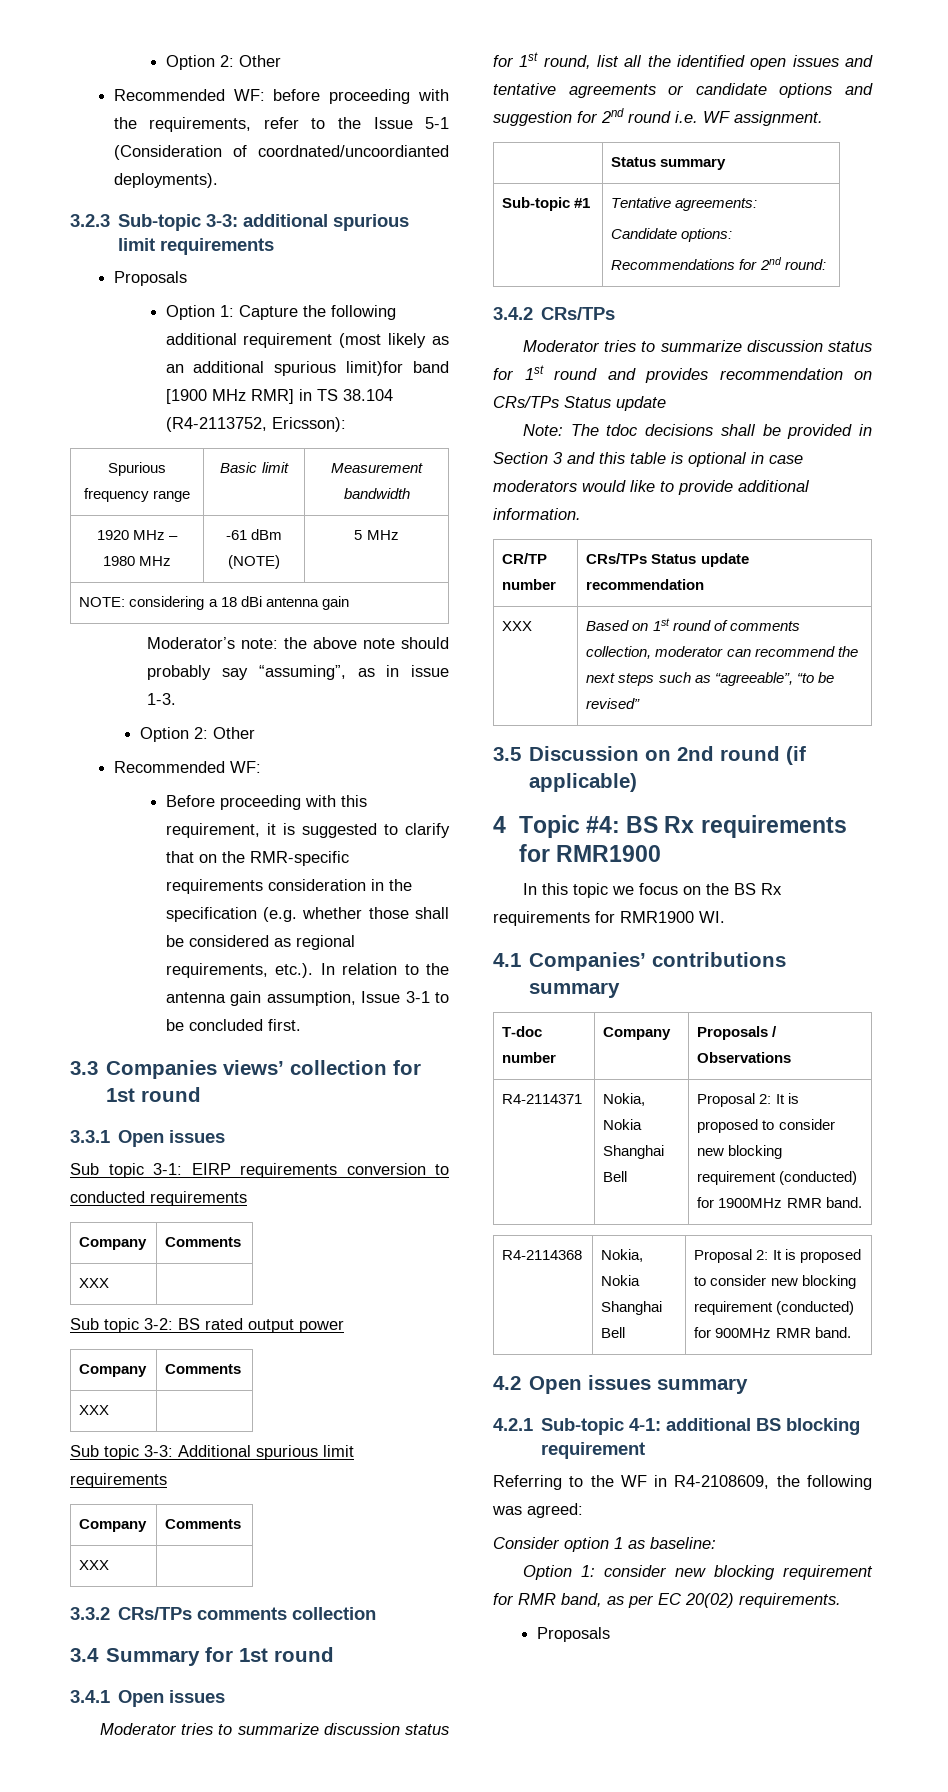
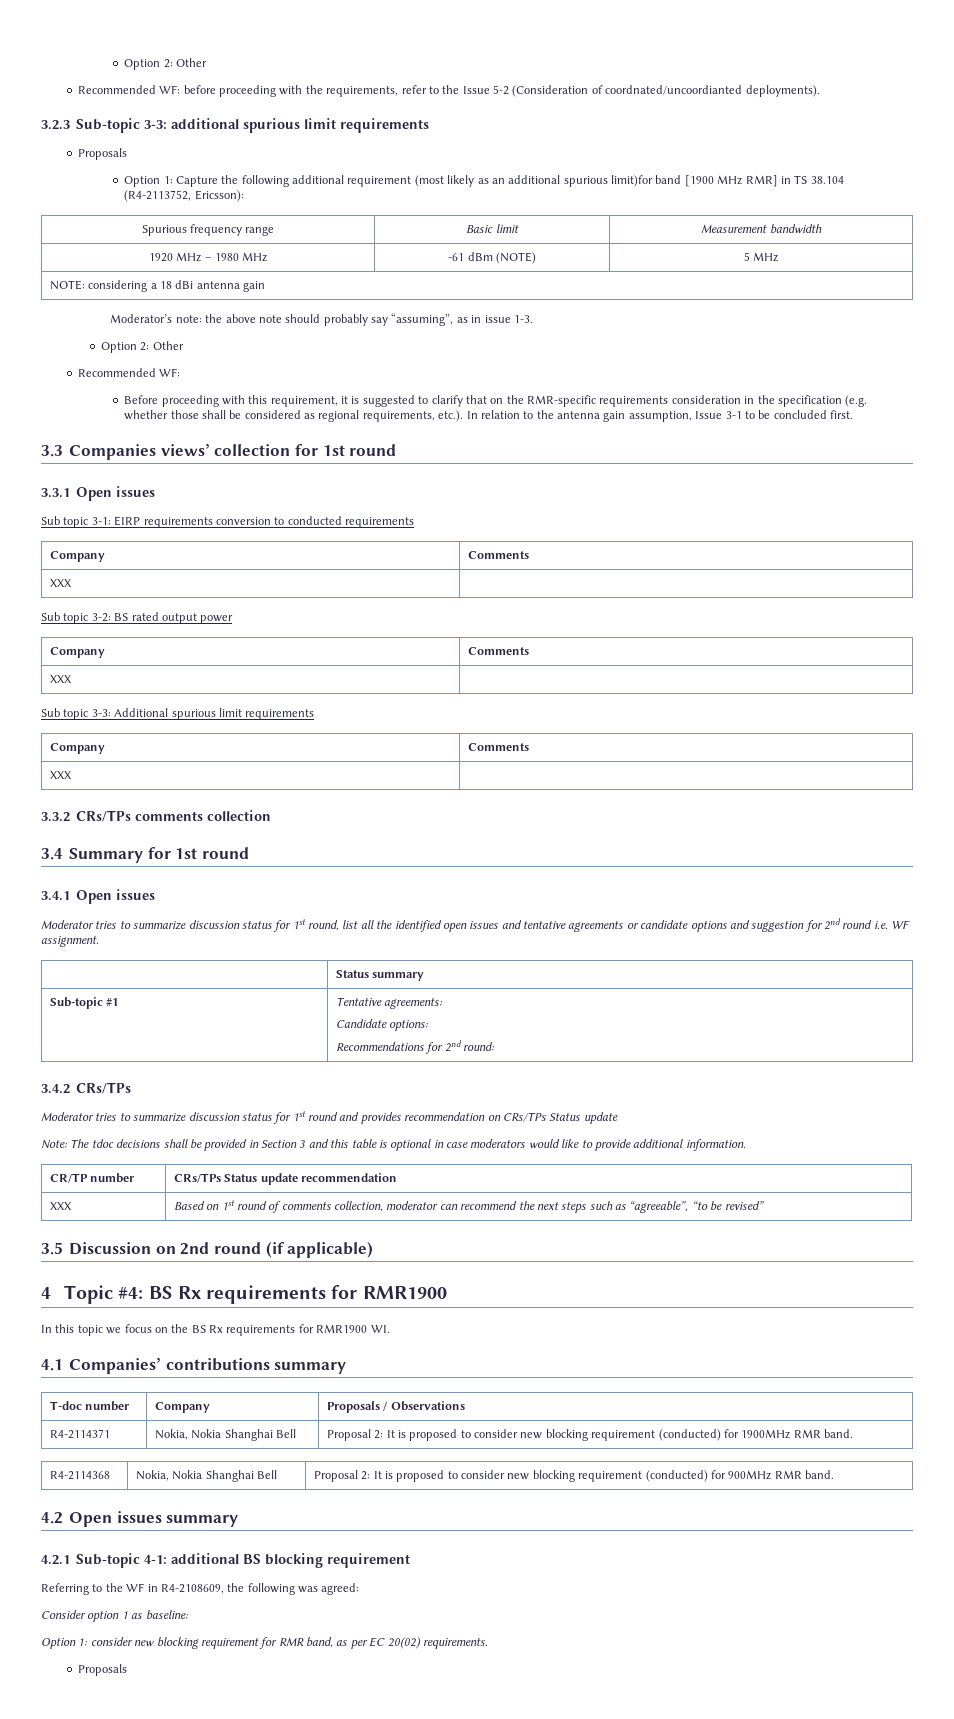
- Recommended WF: before proceeding with the requirements, refer to the Issue 5-1 (Consideration of coordnated/uncoordianted deployments).
+ Recommended WF: before proceeding with the requirements, refer to the Issue 5-2 (Consideration of coordnated/uncoordianted deployments).

